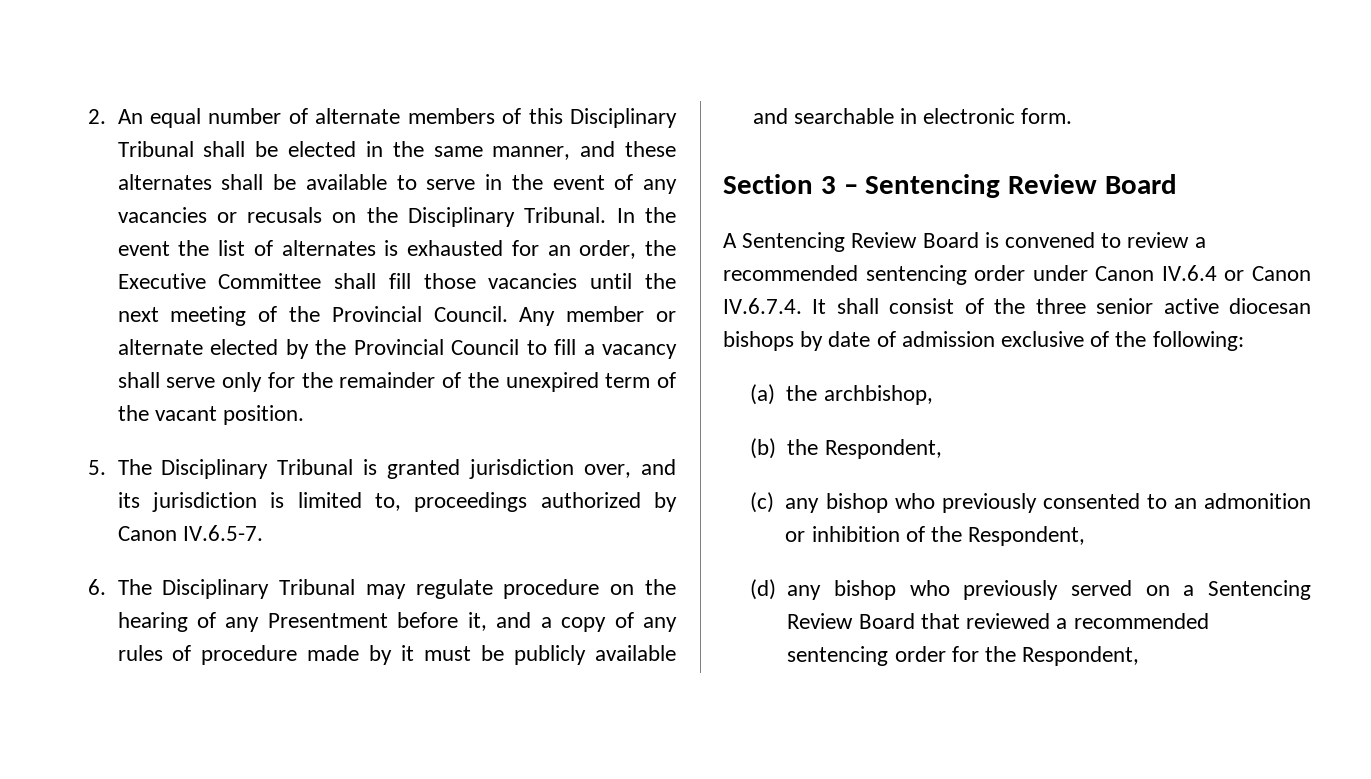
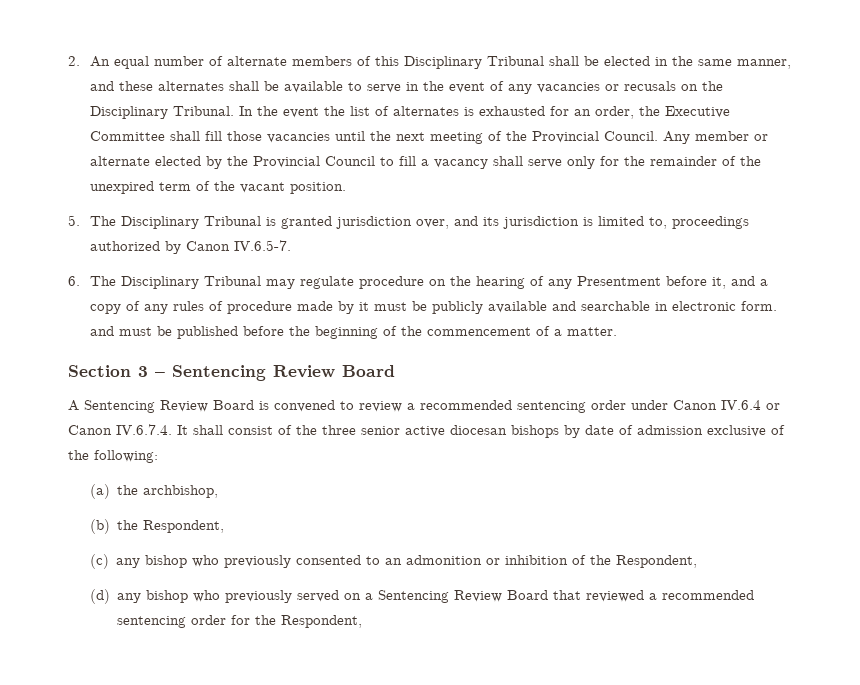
- 6. The Disciplinary Tribunal may regulate procedure on the hearing of any Presentment before it, and a copy of any rules of procedure made by it must be publicly available and searchable in electronic form.
+ 6. The Disciplinary Tribunal may regulate procedure on the hearing of any Presentment before it, and a copy of any rules of procedure made by it must be publicly available and searchable in electronic form. and must be published before the beginning of the commencement of a matter.

